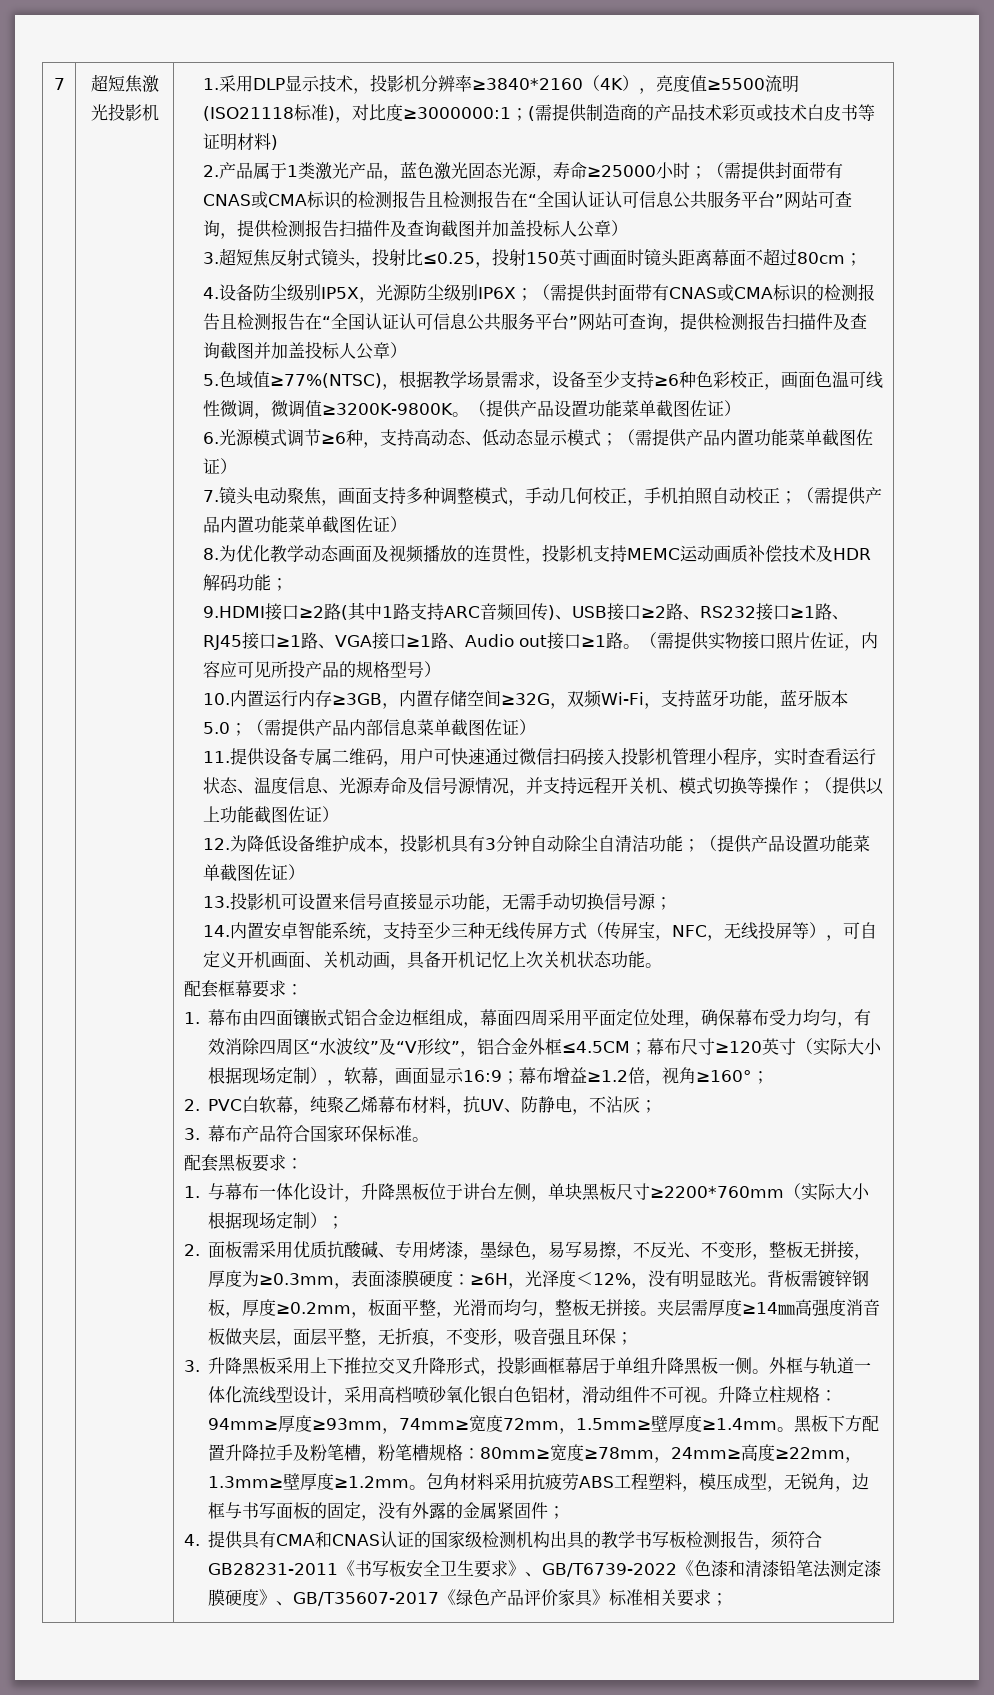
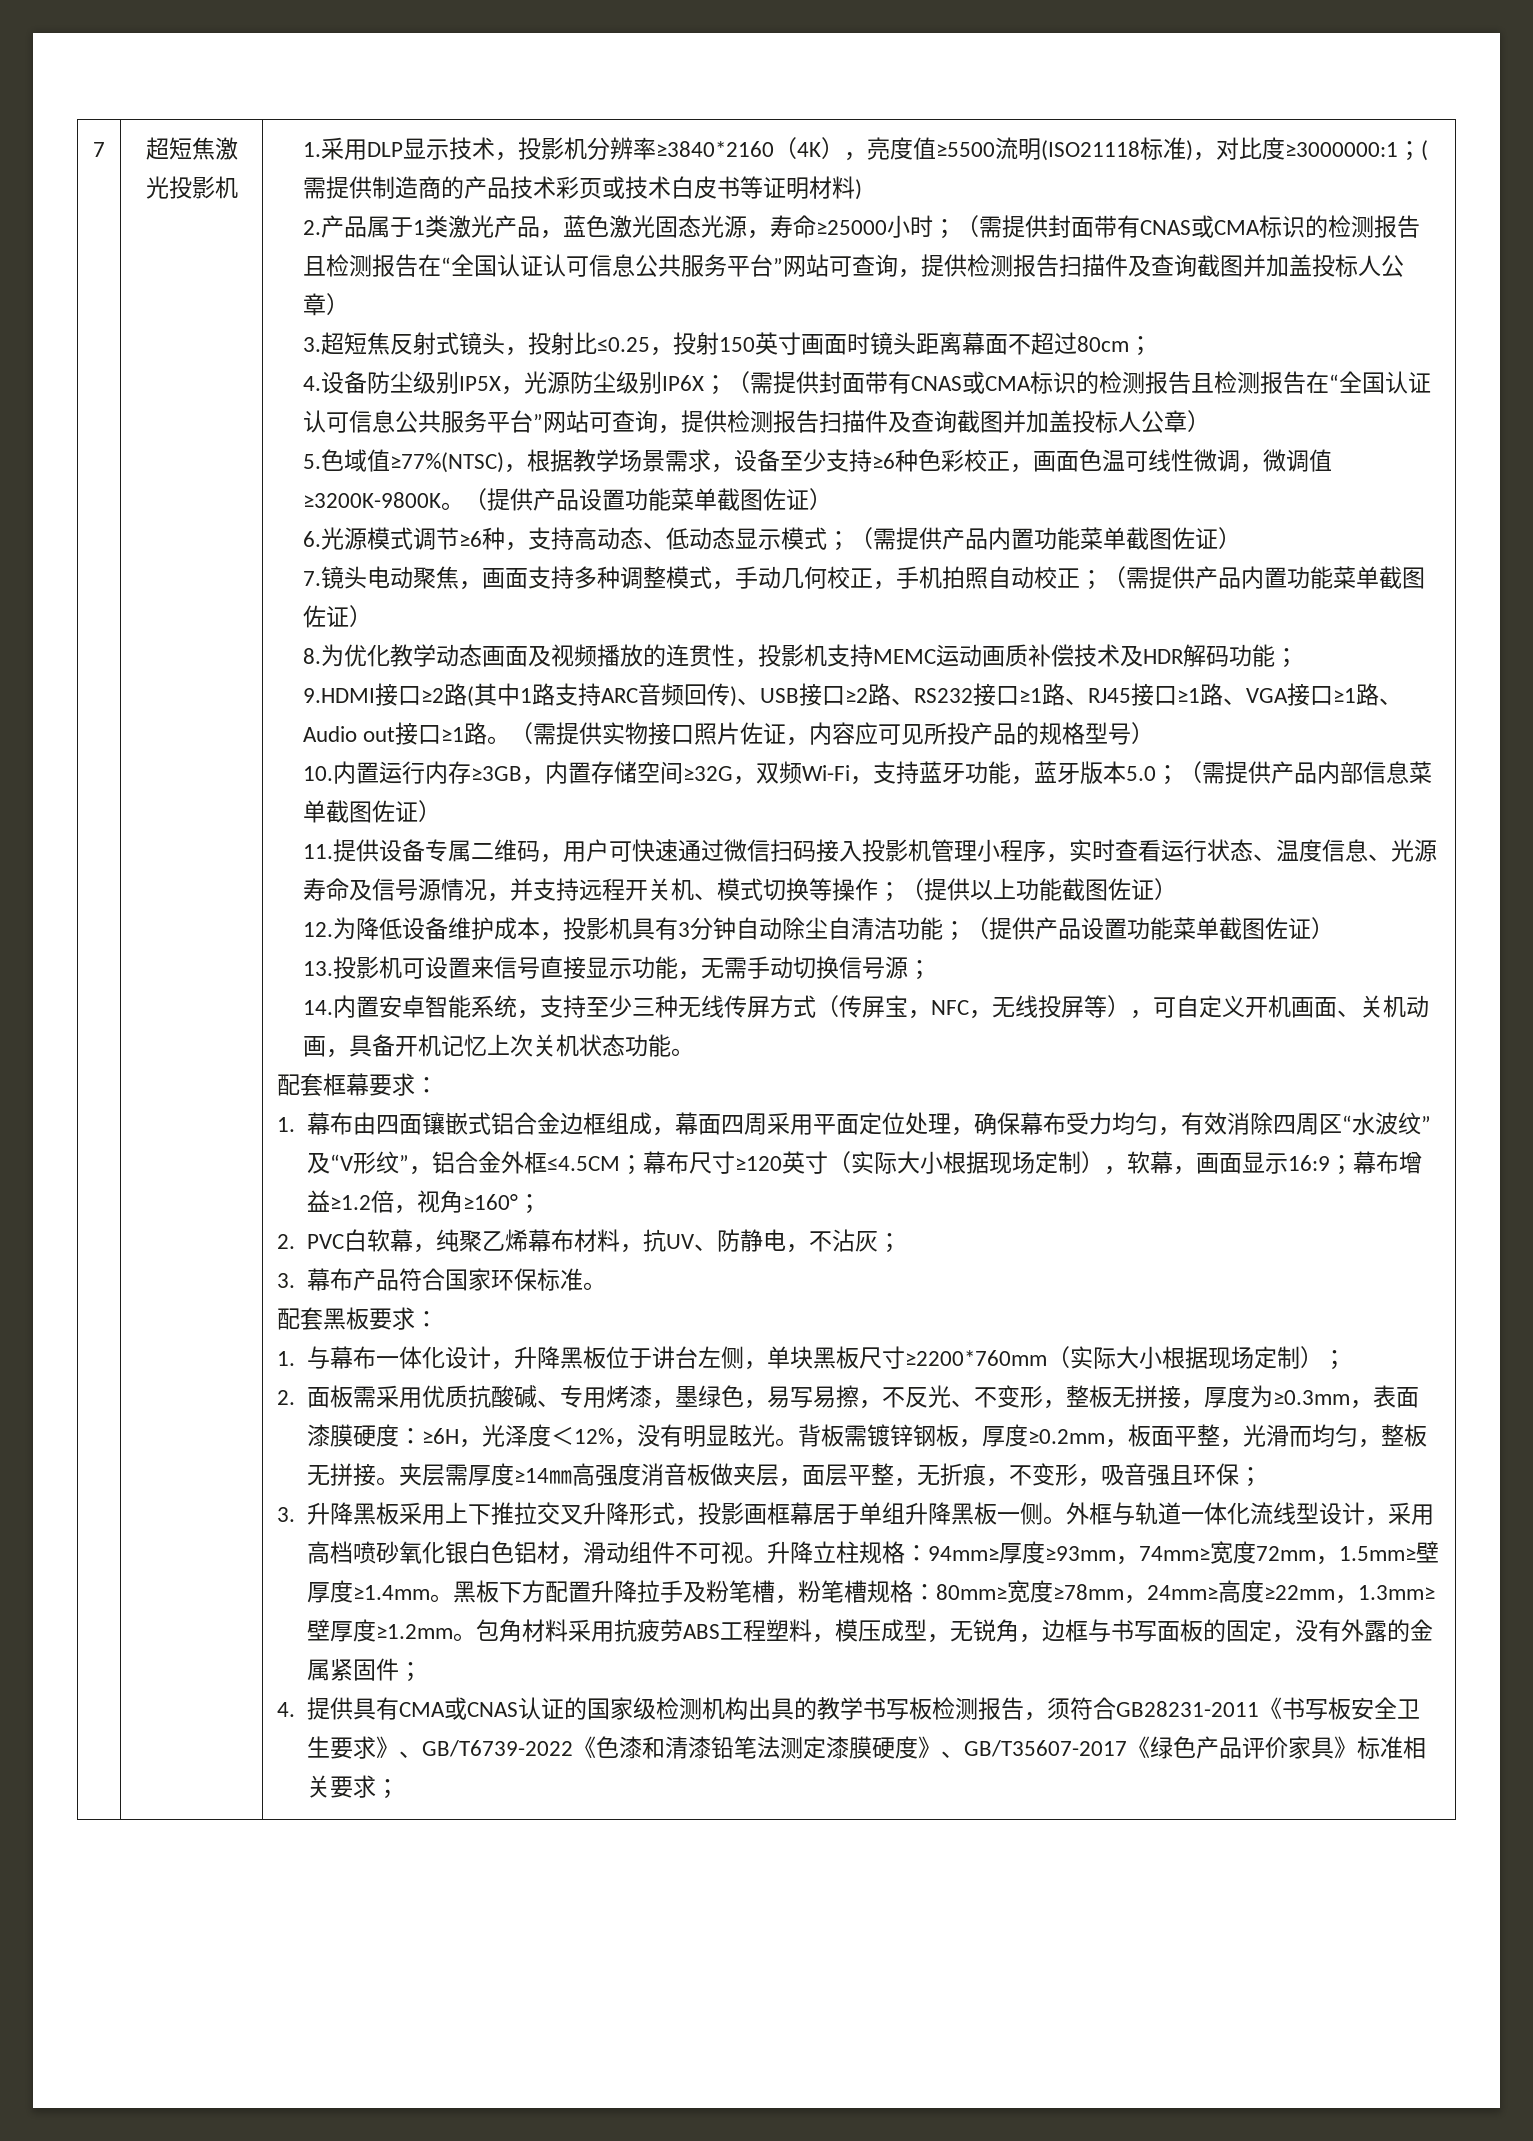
- 4.提供具有CMA和CNAS认证的国家级检测机构出具的教学书写板检测报告，须符合GB28231-2011《书写板安全卫生要求》、GB/T6739-2022《色漆和清漆铅笔法测定漆膜硬度》、GB/T35607-2017《绿色产品评价家具》标准相关要求；
+ 4.提供具有CMA或CNAS认证的国家级检测机构出具的教学书写板检测报告，须符合GB28231-2011《书写板安全卫生要求》、GB/T6739-2022《色漆和清漆铅笔法测定漆膜硬度》、GB/T35607-2017《绿色产品评价家具》标准相关要求；

